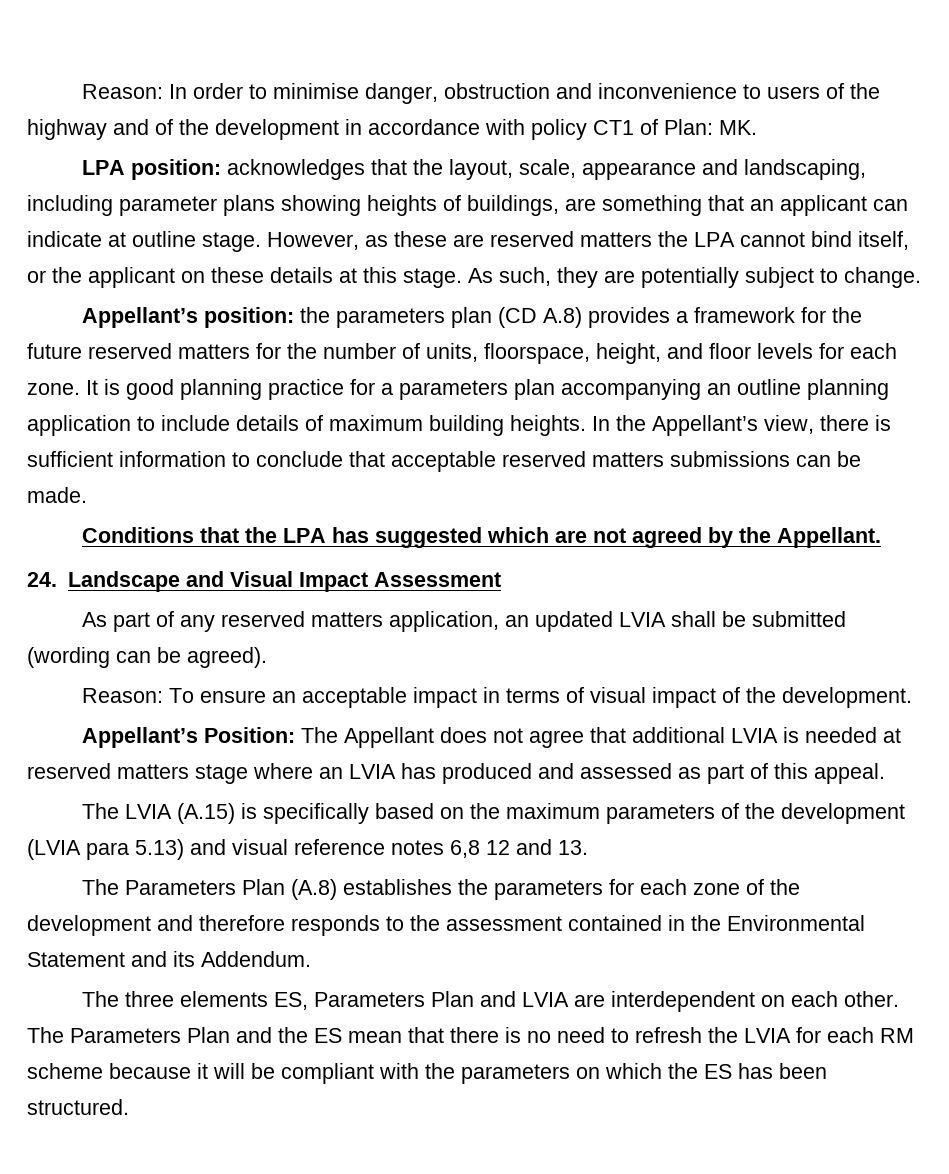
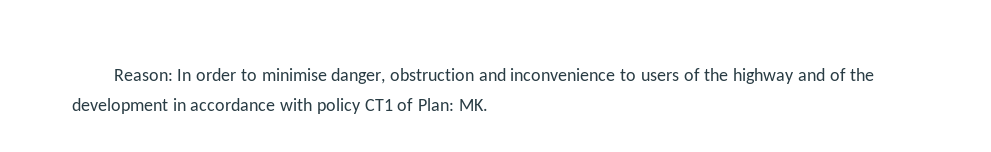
- LPA position: acknowledges that the layout, scale, appearance and landscaping, including parameter plans showing heights of buildings, are something that an applicant can indicate at outline stage. However, as these are reserved matters the LPA cannot bind itself, or the applicant on these details at this stage. As such, they are potentially subject to change.
- Appellant’s position: the parameters plan (CD A.8) provides a framework for the future reserved matters for the number of units, floorspace, height, and floor levels for each zone. It is good planning practice for a parameters plan accompanying an outline planning application to include details of maximum building heights. In the Appellant’s view, there is sufficient information to conclude that acceptable reserved matters submissions can be made.
- Conditions that the LPA has suggested which are not agreed by the Appellant.
- 24. Landscape and Visual Impact Assessment
- As part of any reserved matters application, an updated LVIA shall be submitted (wording can be agreed).
- Reason: To ensure an acceptable impact in terms of visual impact of the development.
- Appellant’s Position: The Appellant does not agree that additional LVIA is needed at reserved matters stage where an LVIA has produced and assessed as part of this appeal.
- The LVIA (A.15) is specifically based on the maximum parameters of the development (LVIA para 5.13) and visual reference notes 6,8 12 and 13.
- The Parameters Plan (A.8) establishes the parameters for each zone of the development and therefore responds to the assessment contained in the Environmental Statement and its Addendum.
- The three elements ES, Parameters Plan and LVIA are interdependent on each other. The Parameters Plan and the ES mean that there is no need to refresh the LVIA for each RM scheme because it will be compliant with the parameters on which the ES has been structured.

